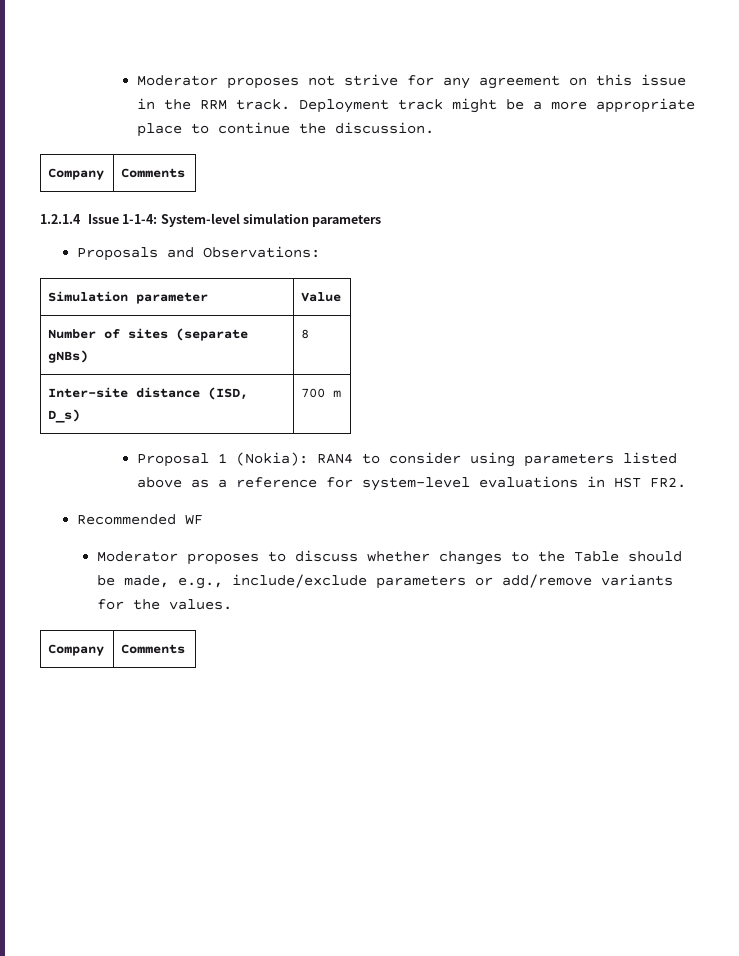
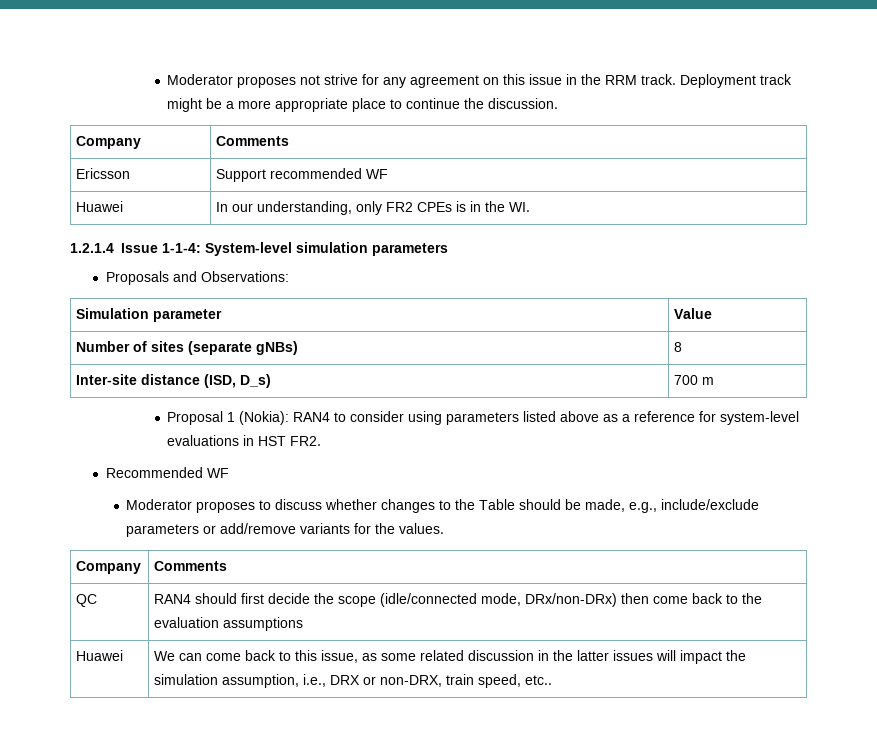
+ Ericsson | Support recommended WF
+ Huawei | In our understanding, only FR2 CPEs is in the WI.
+ QC | RAN4 should first decide the scope (idle/connected mode, DRx/non-DRx) then come back to the evaluation assumptions
+ Huawei | We can come back to this issue, as some related discussion in the latter issues will impact the simulation assumption, i.e., DRX or non-DRX, train speed, etc..

